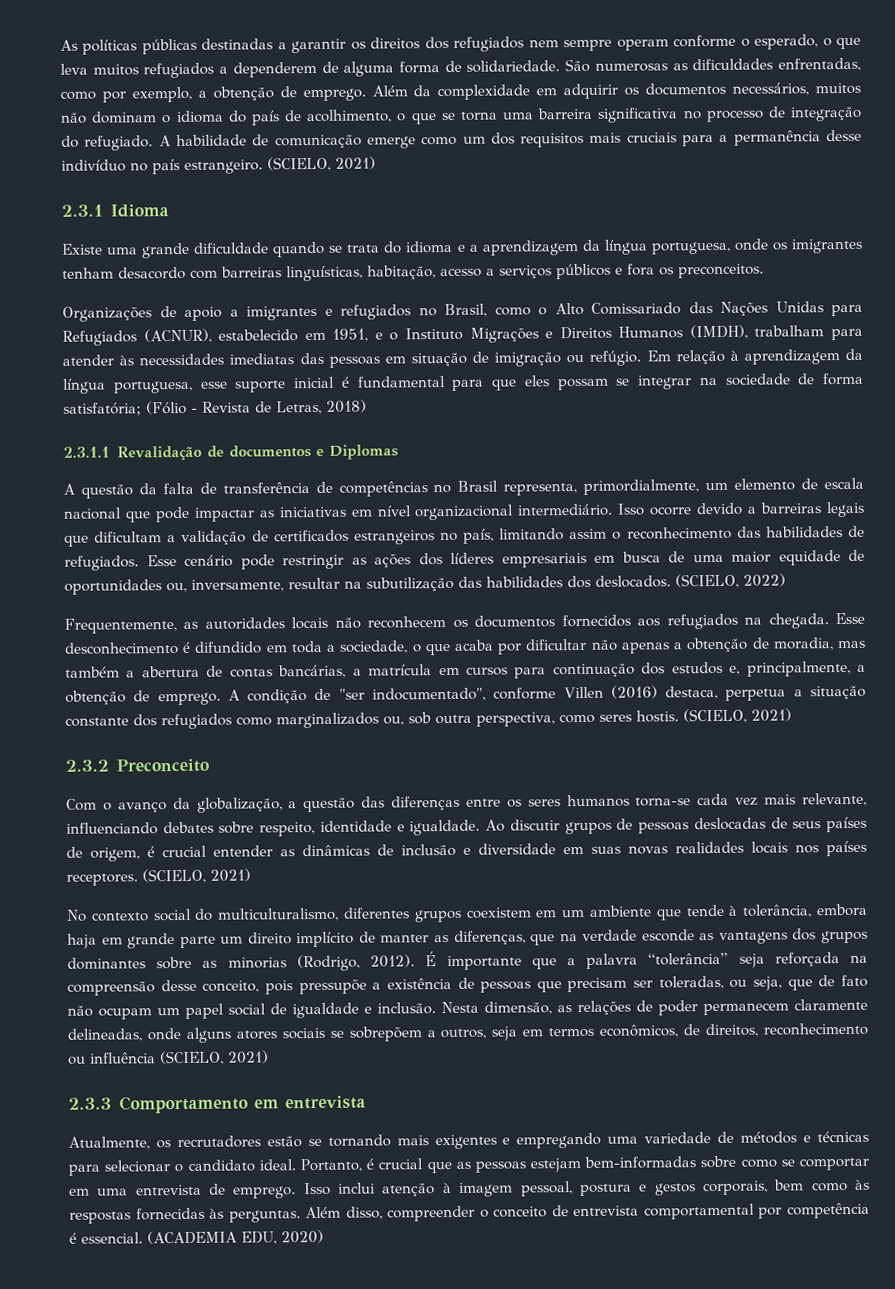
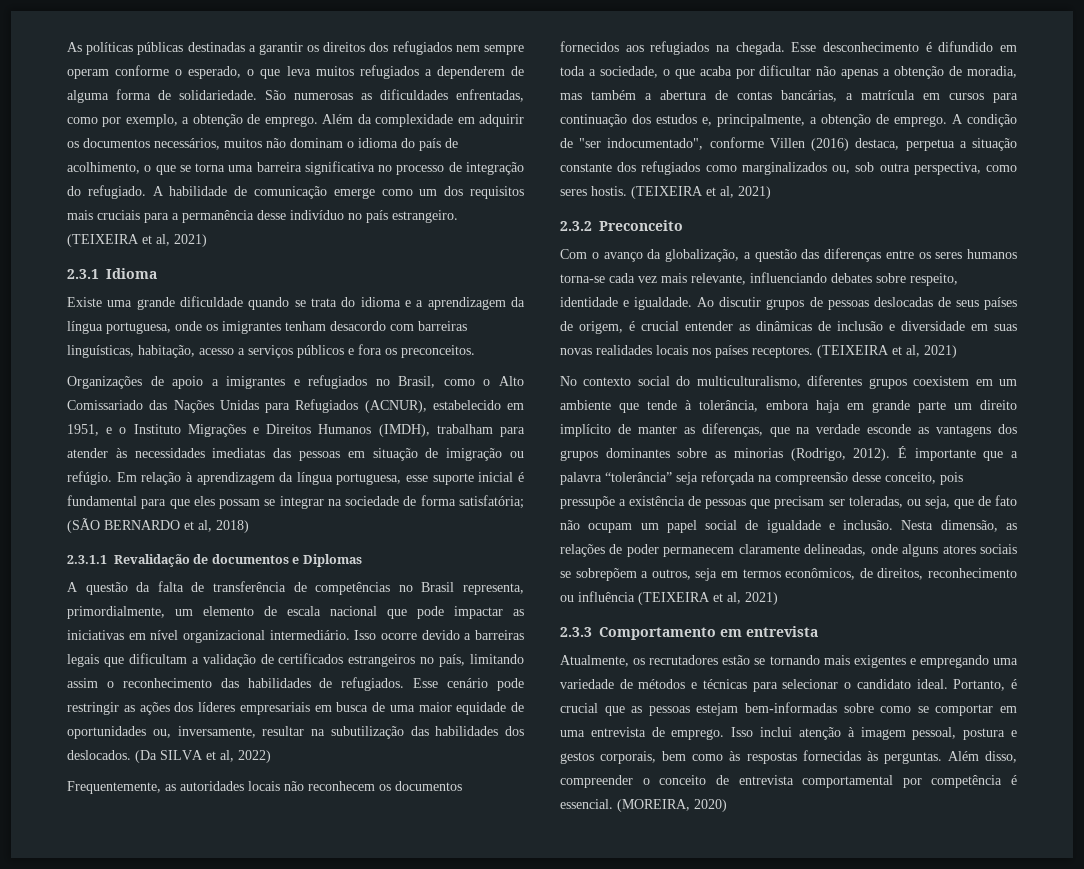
- A habilidade de comunicação emerge como um dos requisitos mais cruciais para a permanência desse indivíduo no país estrangeiro. (SCIELO, 2021)
+ A habilidade de comunicação emerge como um dos requisitos mais cruciais para a permanência desse indivíduo no país estrangeiro. (TEIXEIRA et al, 2021)
- Em relação à aprendizagem da língua portuguesa, esse suporte inicial é fundamental para que eles possam se integrar na sociedade de forma satisfatória; (Fólio - Revista de Letras, 2018)
+ Em relação à aprendizagem da língua portuguesa, esse suporte inicial é fundamental para que eles possam se integrar na sociedade de forma satisfatória; (SÃO BERNARDO et al, 2018)
- (SCIELO, 2022)
+ (Da SILVA et al, 2022)
- A condição de "ser indocumentado", conforme Villen (2016) destaca, perpetua a situação constante dos refugiados como marginalizados ou, sob outra perspectiva, como seres hostis. (SCIELO, 2021)
+ A condição de "ser indocumentado", conforme Villen (2016) destaca, perpetua a situação constante dos refugiados como marginalizados ou, sob outra perspectiva, como seres hostis. (TEIXEIRA et al, 2021)
- Ao discutir grupos de pessoas deslocadas de seus países de origem, é crucial entender as dinâmicas de inclusão e diversidade em suas novas realidades locais nos países receptores. (SCIELO, 2021)
+ Ao discutir grupos de pessoas deslocadas de seus países de origem, é crucial entender as dinâmicas de inclusão e diversidade em suas novas realidades locais nos países receptores. (TEIXEIRA et al, 2021)
- Nesta dimensão, as relações de poder permanecem claramente delineadas, onde alguns atores sociais se sobrepõem a outros, seja em termos econômicos, de direitos, reconhecimento ou influência (SCIELO, 2021)
+ Nesta dimensão, as relações de poder permanecem claramente delineadas, onde alguns atores sociais se sobrepõem a outros, seja em termos econômicos, de direitos, reconhecimento ou influência (TEIXEIRA et al, 2021)
- (ACADEMIA EDU, 2020)
+ (MOREIRA, 2020)

